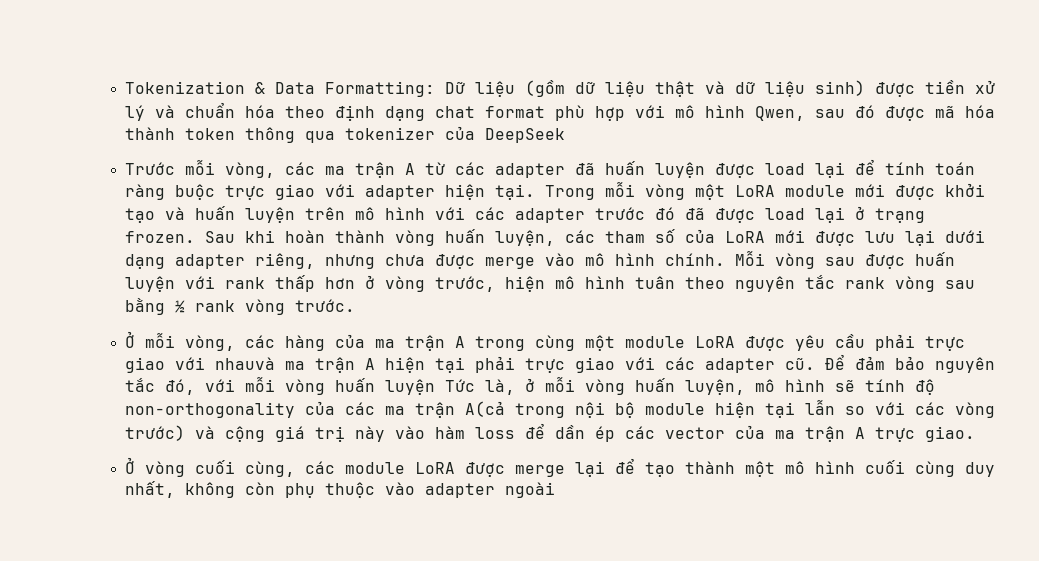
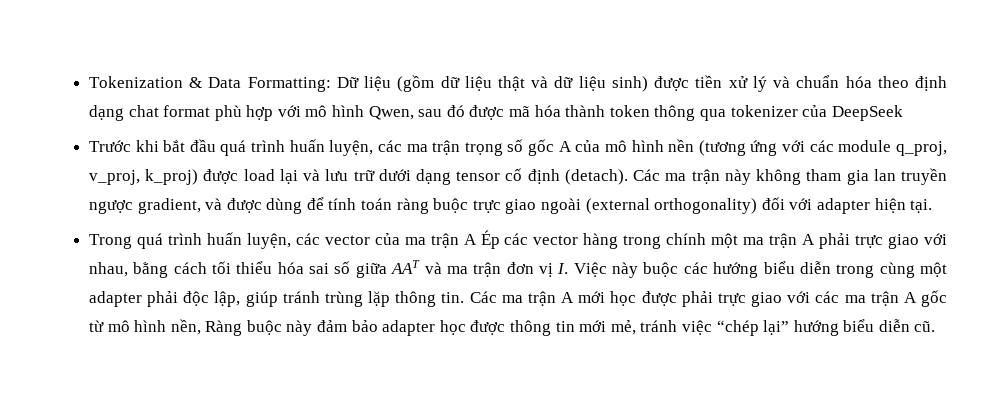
- Trước mỗi vòng, các ma trận A từ các adapter đã huấn luyện được load lại để tính toán ràng buộc trực giao với adapter hiện tại. Trong mỗi vòng một LoRA module mới được khởi tạo và huấn luyện trên mô hình với các adapter trước đó đã được load lại ở trạng frozen. Sau khi hoàn thành vòng huấn luyện, các tham số của LoRA mới được lưu lại dưới dạng adapter riêng, nhưng chưa được merge vào mô hình chính. Mỗi vòng sau được huấn luyện với rank thấp hơn ở vòng trước, hiện mô hình tuân theo nguyên tắc rank vòng sau bằng ½ rank vòng trước.
- Ở mỗi vòng, các hàng của ma trận A trong cùng một module LoRA được yêu cầu phải trực giao với nhauvà ma trận A hiện tại phải trực giao với các adapter cũ. Để đảm bảo nguyên tắc đó, với mỗi vòng huấn luyện Tức là, ở mỗi vòng huấn luyện, mô hình sẽ tính độ non-orthogonality của các ma trận A(cả trong nội bộ module hiện tại lẫn so với các vòng trước) và cộng giá trị này vào hàm loss để dần ép các vector của ma trận A trực giao.
- Ở vòng cuối cùng, các module LoRA được merge lại để tạo thành một mô hình cuối cùng duy nhất, không còn phụ thuộc vào adapter ngoài
+ Trước khi bắt đầu quá trình huấn luyện, các ma trận trọng số gốc A của mô hình nền (tương ứng với các module q_proj, v_proj, k_proj) được load lại và lưu trữ dưới dạng tensor cố định (detach). Các ma trận này không tham gia lan truyền ngược gradient, và được dùng để tính toán ràng buộc trực giao ngoài (external orthogonality) đối với adapter hiện tại.
+ Trong quá trình huấn luyện, các vector của ma trận A Ép các vector hàng trong chính một ma trận A phải trực giao với nhau, bằng cách tối thiểu hóa sai số giữa AAT và ma trận đơn vị I. Việc này buộc các hướng biểu diễn trong cùng một adapter phải độc lập, giúp tránh trùng lặp thông tin. Các ma trận A mới học được phải trực giao với các ma trận A gốc từ mô hình nền, Ràng buộc này đảm bảo adapter học được thông tin mới mẻ, tránh việc “chép lại” hướng biểu diễn cũ.

